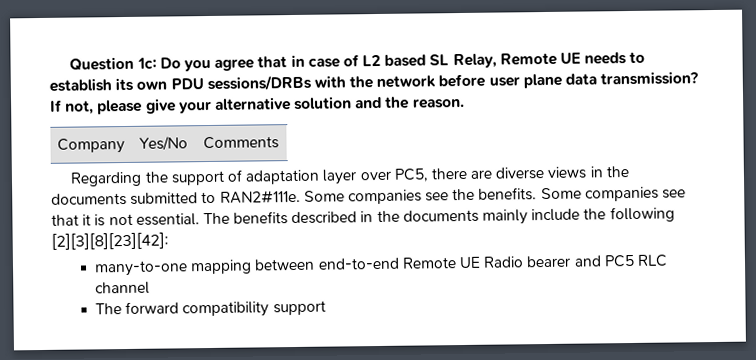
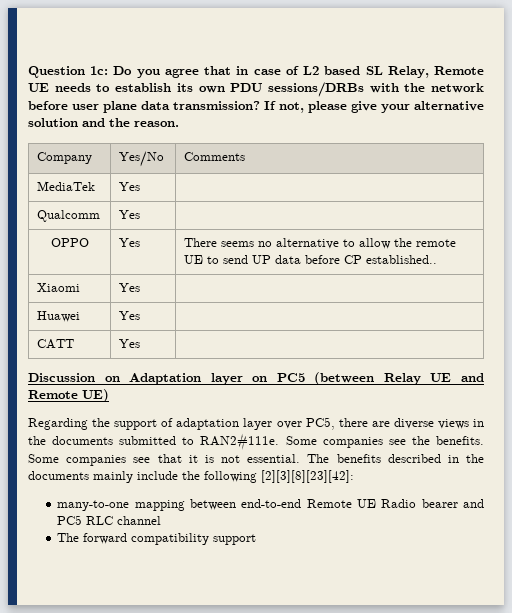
+ MediaTek | Yes |
+ Qualcomm | Yes |
+ OPPO | Yes | There seems no alternative to allow the remote UE to send UP data before CP established..
+ Xiaomi | Yes |
+ Huawei | Yes |
+ CATT | Yes |
+ Discussion on Adaptation layer on PC5 (between Relay UE and Remote UE)

